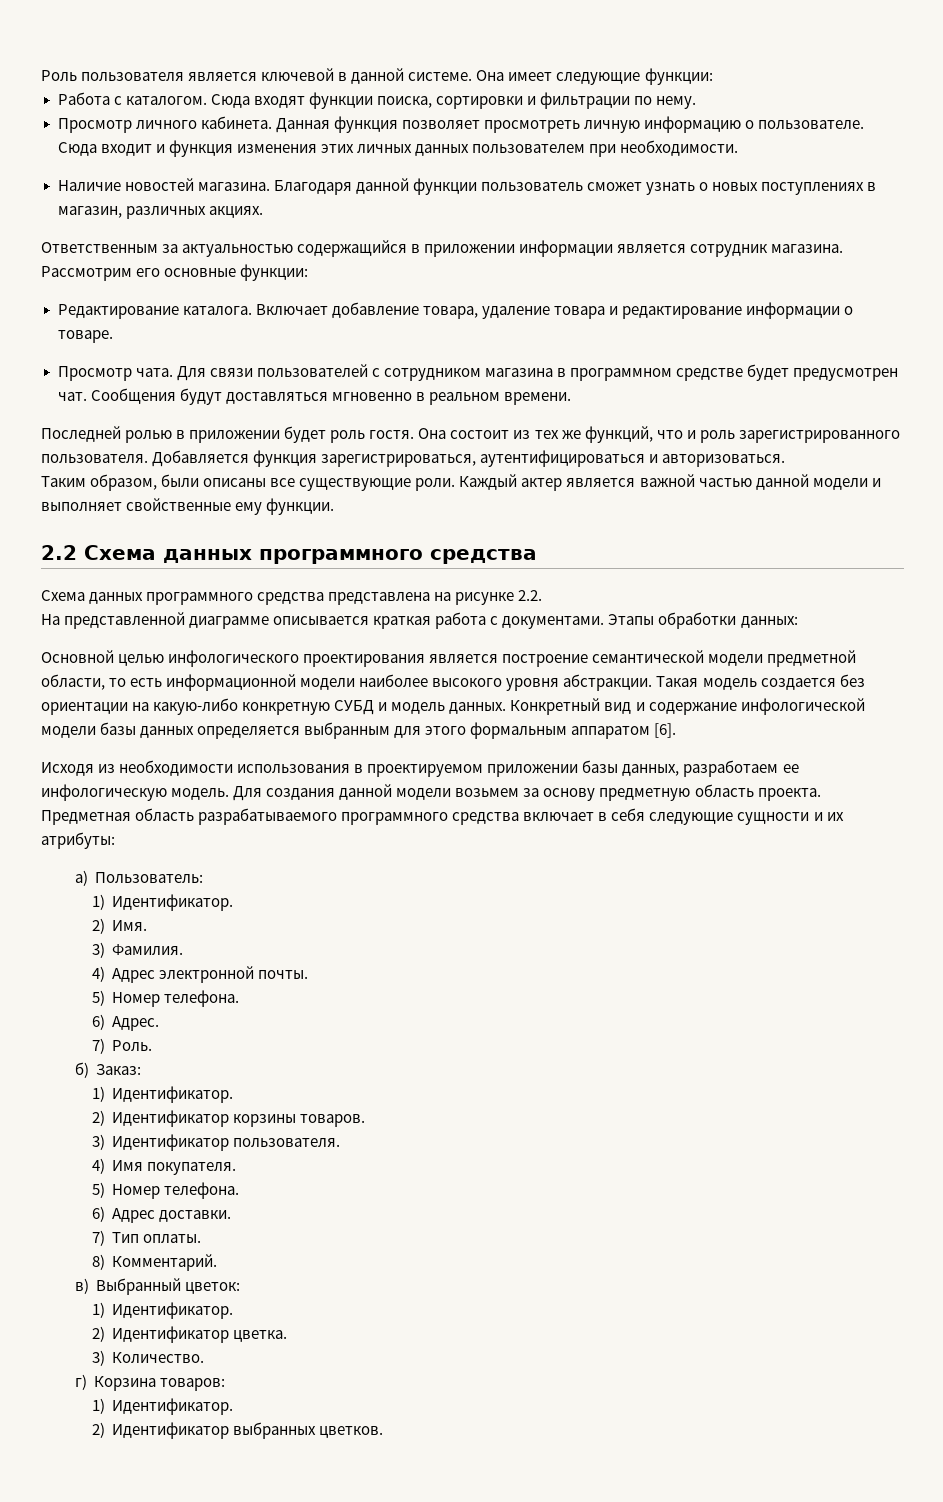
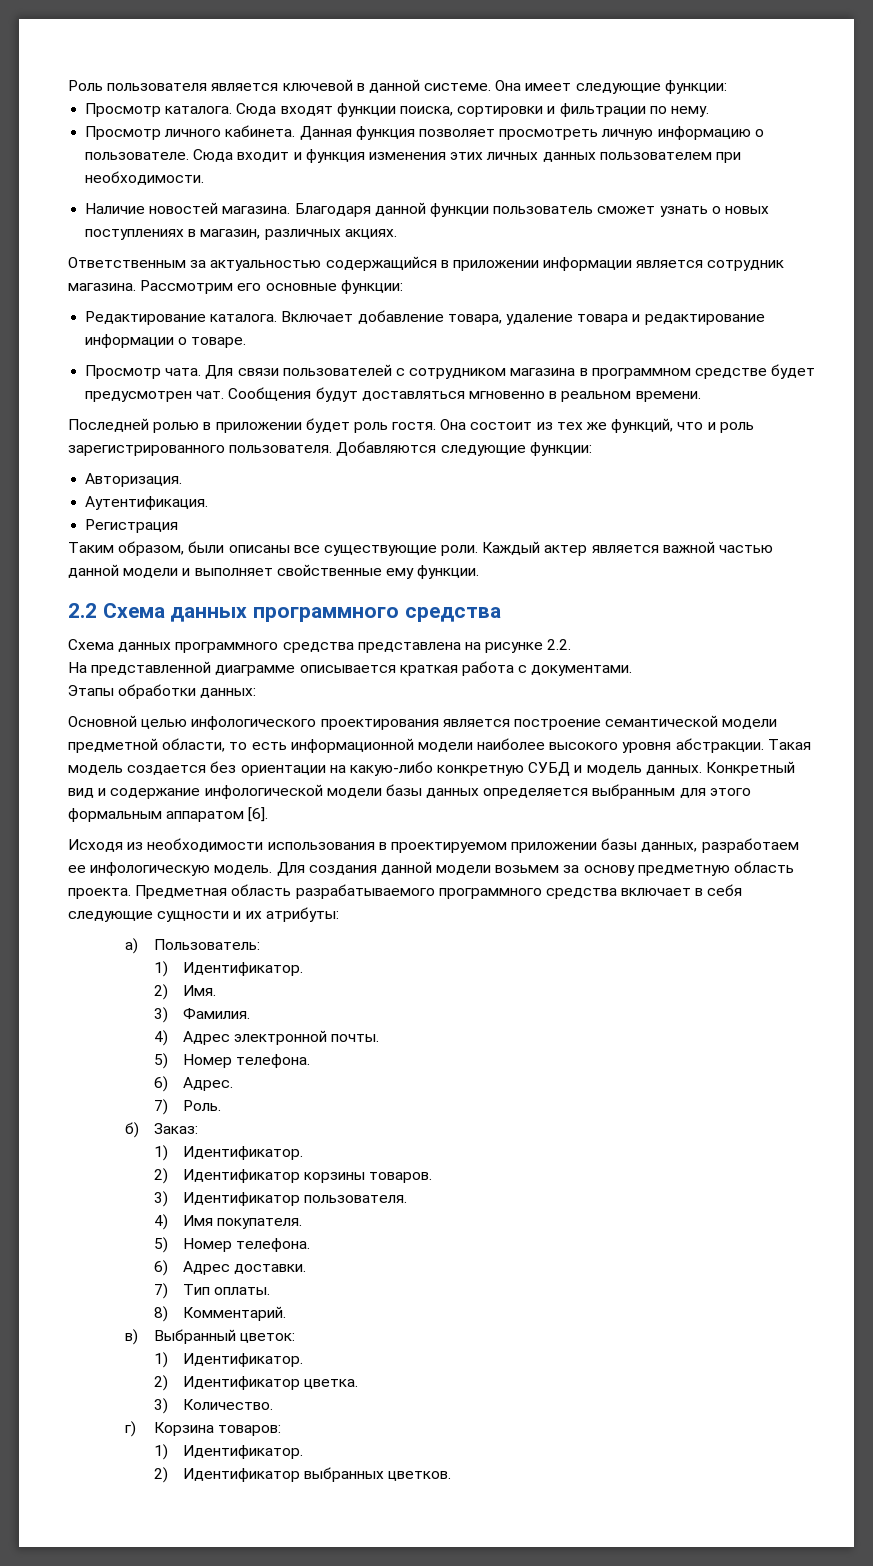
- Работа с каталогом.
+ Просмотр каталога.
- Добавляется функция зарегистрироваться, аутентифицироваться и авторизоваться.
+ Добавляются следующие функции:
+ Авторизация.
+ Аутентификация.
+ Регистрация
- На представленной диаграмме описывается краткая работа с документами. Этапы обработки данных:
+ На представленной диаграмме описывается краткая работа с документами.
+ Этапы обработки данных:

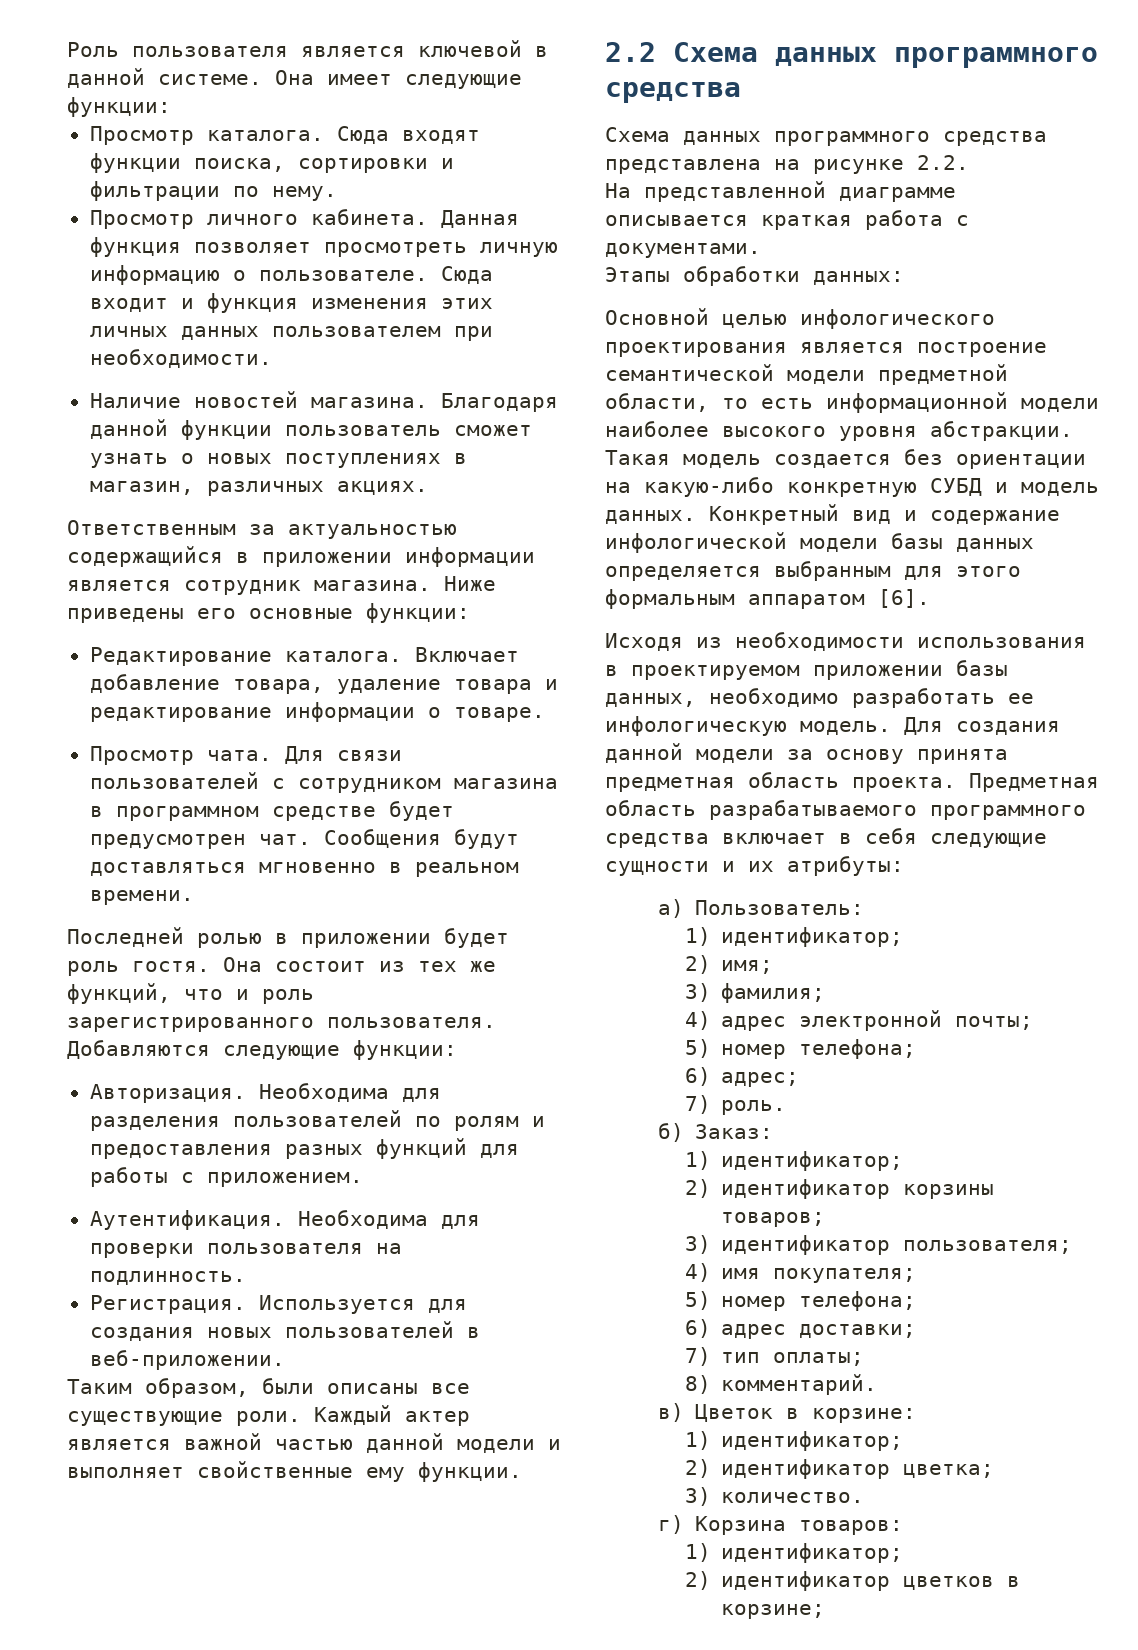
- Рассмотрим его основные функции:
+ Ниже приведены его основные функции:
- Авторизация.
- Аутентификация.
- Регистрация
+ Авторизация. Необходима для разделения пользователей по ролям и предоставления разных функций для работы с приложением.
+ Аутентификация. Необходима для проверки пользователя на подлинность.
+ Регистрация. Используется для создания новых пользователей в веб-приложении.
- Исходя из необходимости использования в проектируемом приложении базы данных, разработаем ее инфологическую модель.
+ Исходя из необходимости использования в проектируемом приложении базы данных, необходимо разработать ее инфологическую модель.
- Для создания данной модели возьмем за основу предметную область проекта.
+ Для создания данной модели за основу принята предметная область проекта.
  а) Пользователь:
- 1) Идентификатор.
- 2) Имя.
- 3) Фамилия.
- 4) Адрес электронной почты.
- 5) Номер телефона.
- 6) Адрес.
- 7) Роль.
+ 1) идентификатор;
+ 2) имя;
+ 3) фамилия;
+ 4) адрес электронной почты;
+ 5) номер телефона;
+ 6) адрес;
+ 7) роль.
  б) Заказ:
- 1) Идентификатор.
- 2) Идентификатор корзины товаров.
- 3) Идентификатор пользователя.
- 4) Имя покупателя.
- 5) Номер телефона.
- 6) Адрес доставки.
- 7) Тип оплаты.
+ 1) идентификатор;
+ 2) идентификатор корзины товаров;
+ 3) идентификатор пользователя;
+ 4) имя покупателя;
+ 5) номер телефона;
+ 6) адрес доставки;
+ 7) тип оплаты;
- 8) Комментарий.
+ 8) комментарий.
- в) Выбранный цветок:
- 1) Идентификатор.
- 2) Идентификатор цветка.
- 3) Количество.
+ в) Цветок в корзине:
+ 1) идентификатор;
+ 2) идентификатор цветка;
+ 3) количество.
  г) Корзина товаров:
- 1) Идентификатор.
- 2) Идентификатор выбранных цветков.
+ 1) идентификатор;
+ 2) идентификатор цветков в корзине;

